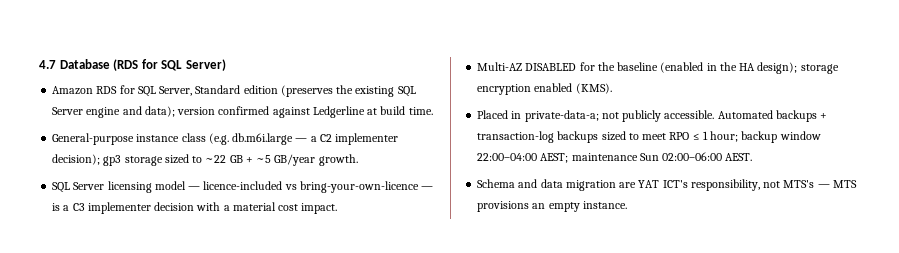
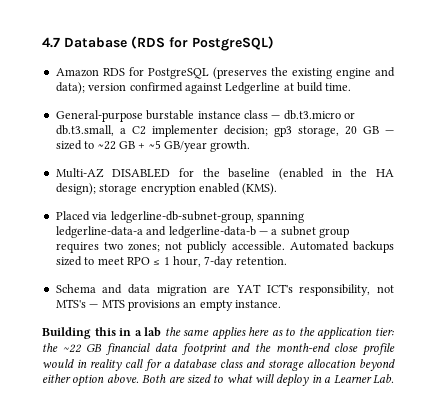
- 4.7 Database (RDS for SQL Server)
+ 4.7 Database (RDS for PostgreSQL)
- Amazon RDS for SQL Server, Standard edition (preserves the existing SQL Server engine and data); version confirmed against Ledgerline at build time.
+ Amazon RDS for PostgreSQL (preserves the existing engine and data); version confirmed against Ledgerline at build time.
- General-purpose instance class (e.g. db.m6i.large — a C2 implementer decision); gp3 storage sized to ~22 GB + ~5 GB/year growth.
+ General-purpose burstable instance class — db.t3.micro or db.t3.small, a C2 implementer decision; gp3 storage, 20 GB — sized to ~22 GB + ~5 GB/year growth.
- SQL Server licensing model — licence-included vs bring-your-own-licence — is a C3 implementer decision with a material cost impact.
- Placed in private-data-a; not publicly accessible.
+ Placed via ledgerline-db-subnet-group, spanning ledgerline-data-a and ledgerline-data-b — a subnet group requires two zones; not publicly accessible.
- Automated backups + transaction-log backups sized to meet RPO ≤ 1 hour; backup window 22:00–04:00 AEST; maintenance Sun 02:00–06:00 AEST.
+ Automated backups sized to meet RPO ≤ 1 hour, 7-day retention.
+ Building this in a lab the same applies here as to the application tier: the ~22 GB financial data footprint and the month-end close profile would in reality call for a database class and storage allocation beyond either option above. Both are sized to what will deploy in a Learner Lab.

